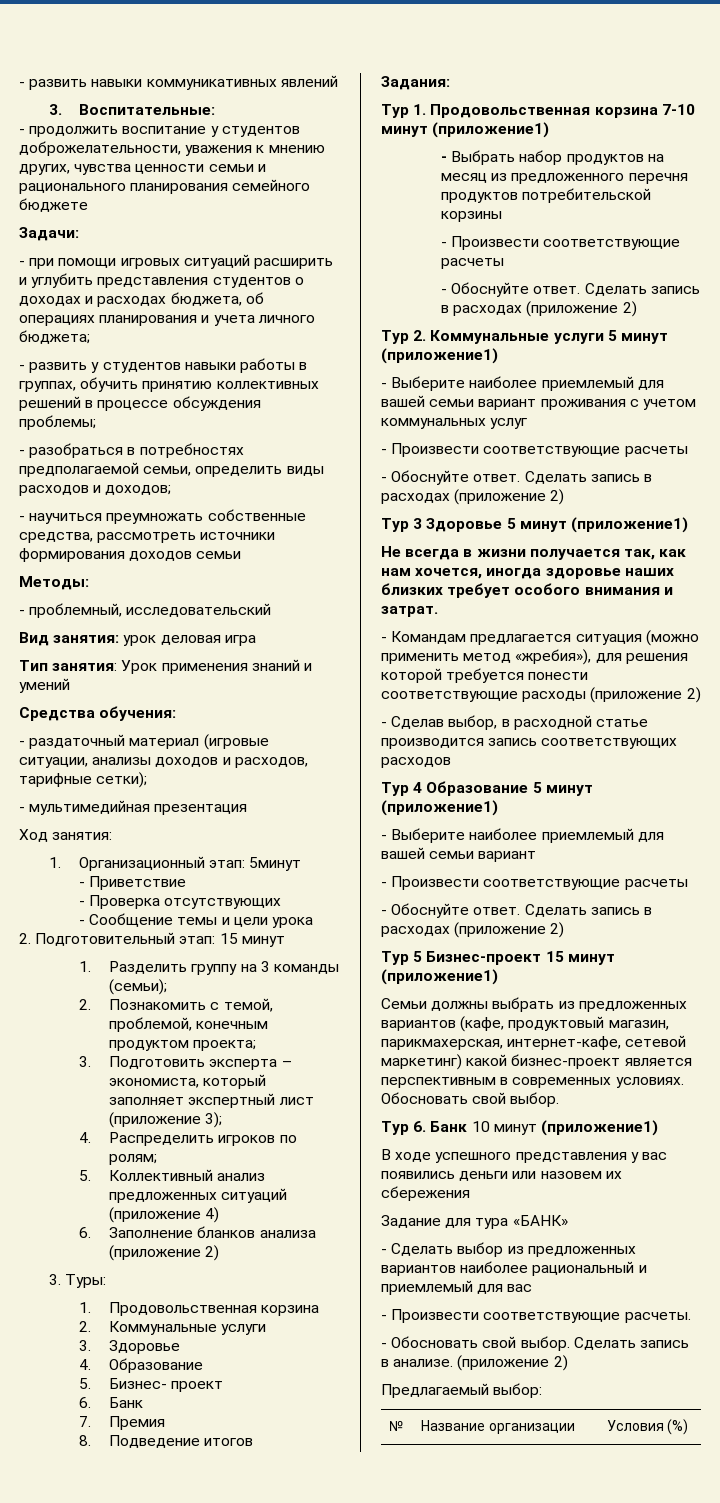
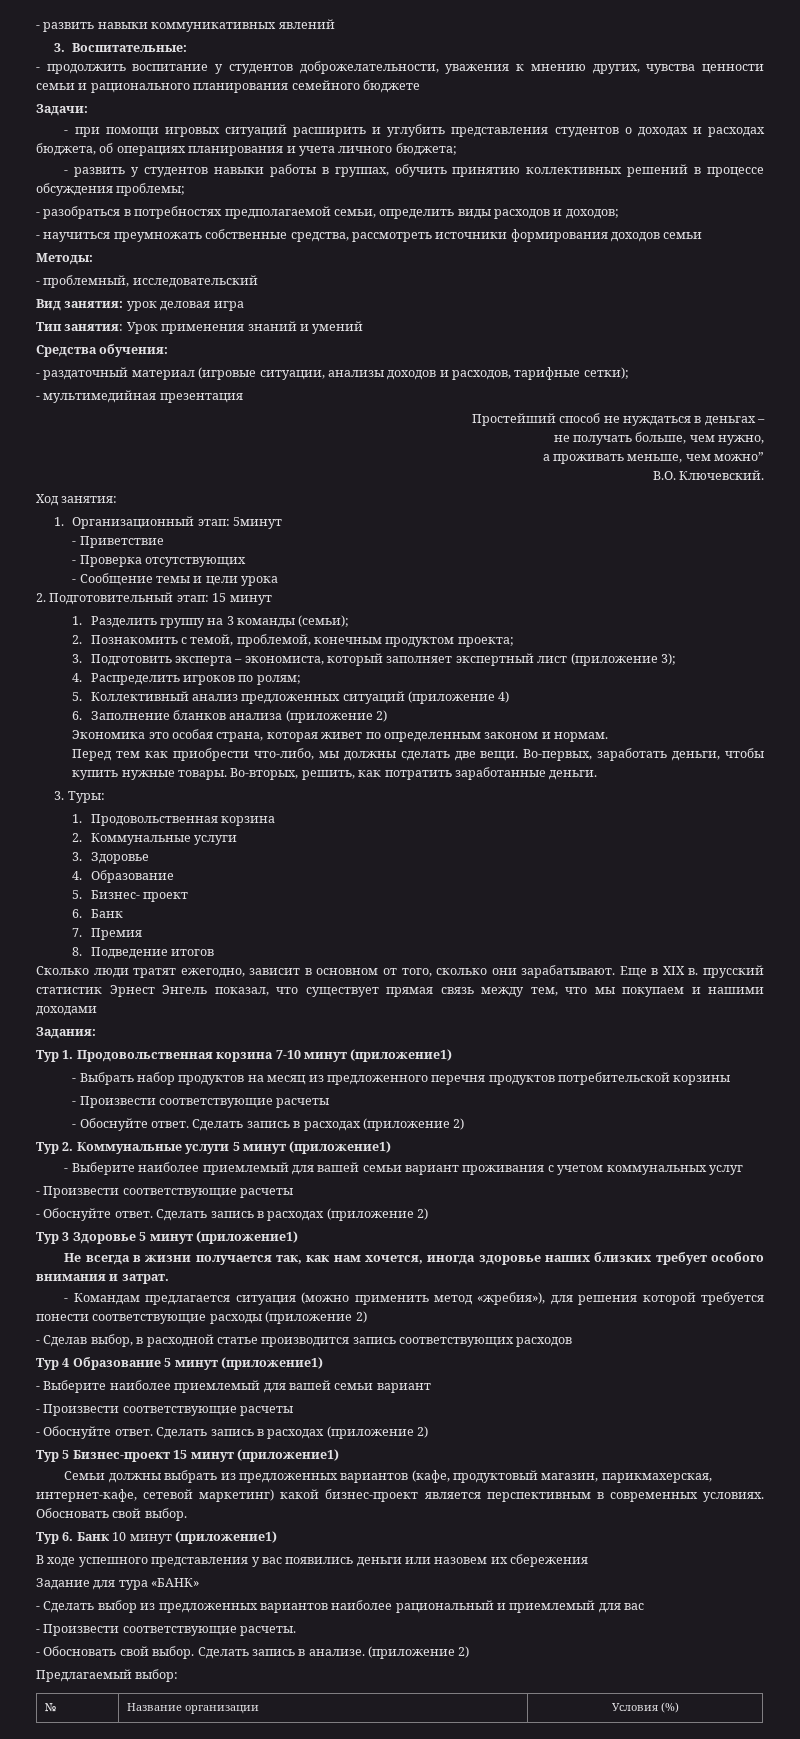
+ Простейший способ не нуждаться в деньгах –
+ не получать больше, чем нужно,
+ а проживать меньше, чем можно”
+ В.О. Ключевский.
+ Экономика это особая страна, которая живет по определенным законом и нормам.
+ Перед тем как приобрести что-либо, мы должны сделать две вещи. Во-первых, заработать деньги, чтобы купить нужные товары. Во-вторых, решить, как потратить заработанные деньги.
+ Сколько люди тратят ежегодно, зависит в основном от того, сколько они зарабатывают. Еще в XIX в. прусский статистик Эрнест Энгель показал, что существует прямая связь между тем, что мы покупаем и нашими доходами

